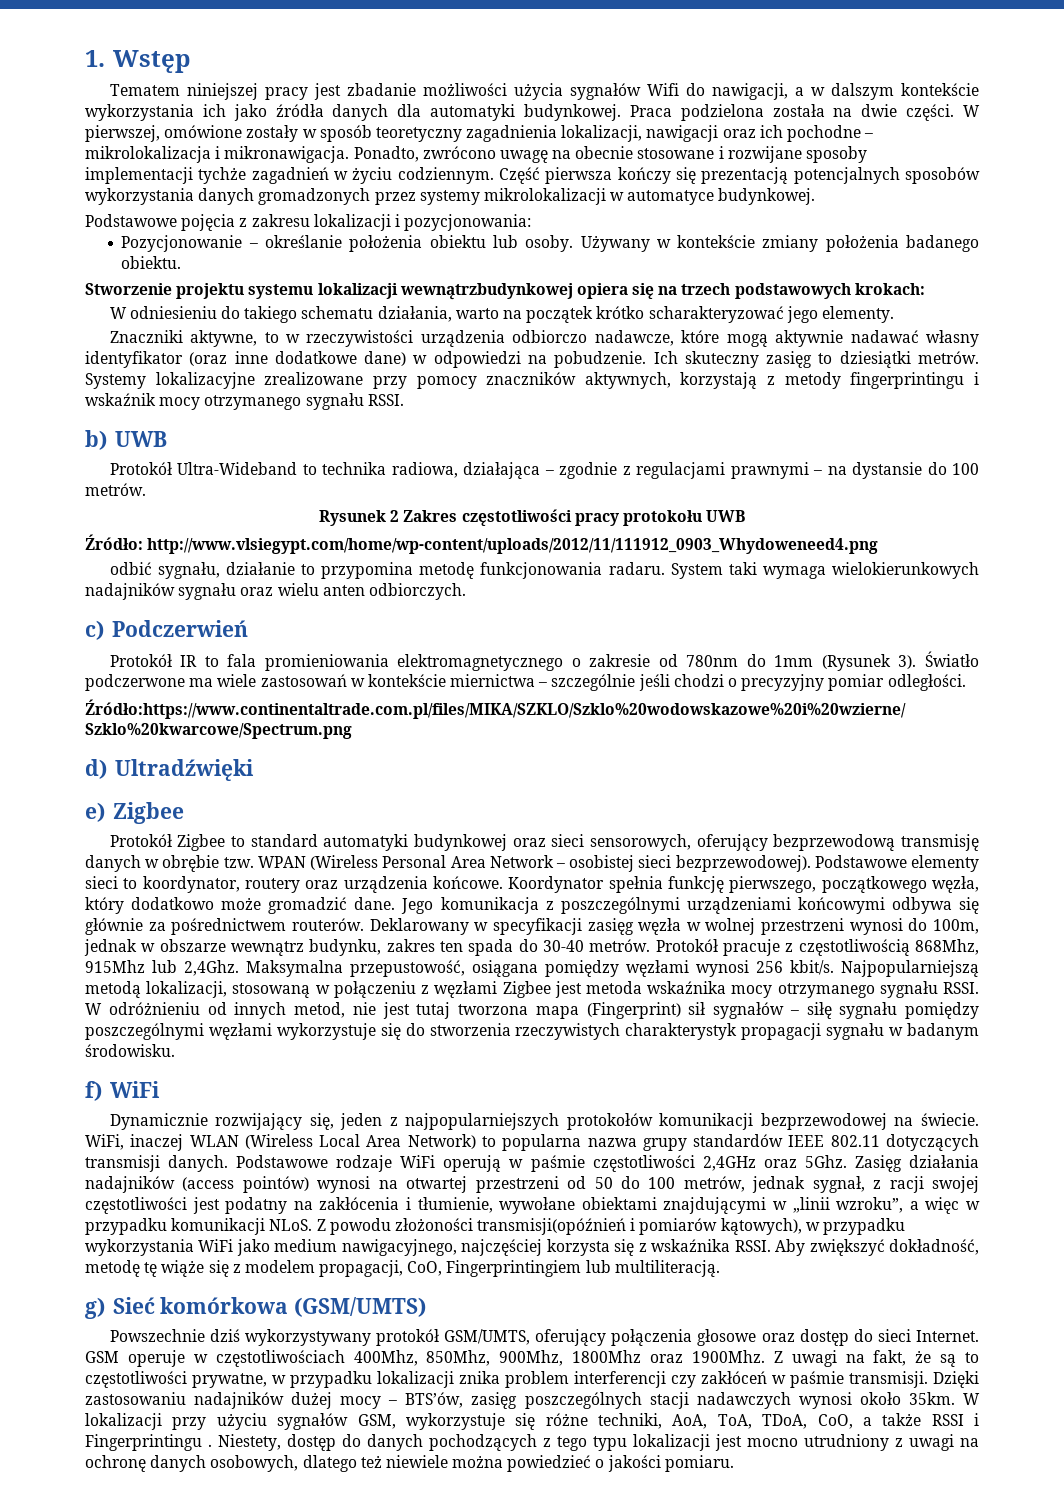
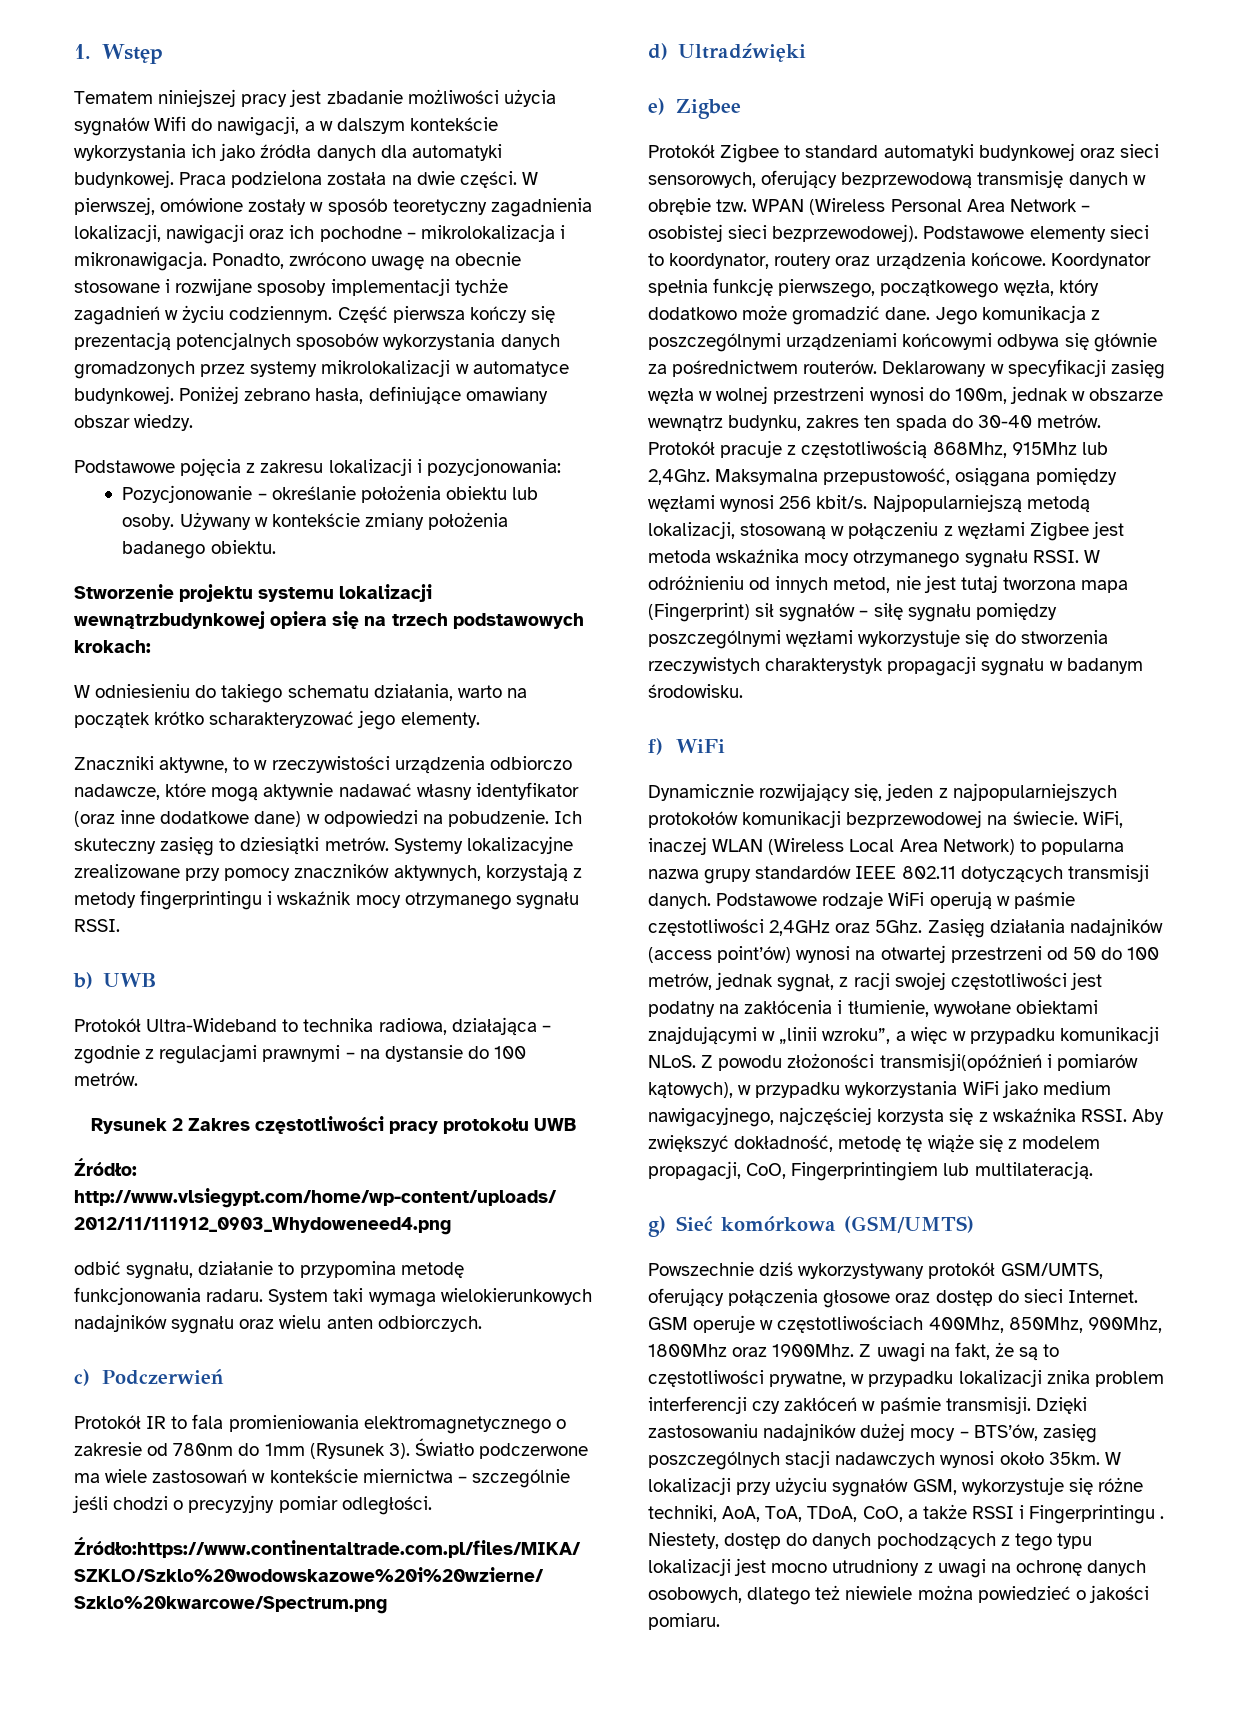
+ Poniżej zebrano hasła, definiujące omawiany obszar wiedzy.
- Zasięg działania nadajników (access pointów) wynosi na otwartej przestrzeni od 50 do 100 metrów, jednak sygnał, z racji swojej częstotliwości jest podatny na zakłócenia i tłumienie, wywołane obiektami znajdującymi w „linii wzroku”, a więc w przypadku komunikacji NLoS.
+ Zasięg działania nadajników (access point’ów) wynosi na otwartej przestrzeni od 50 do 100 metrów, jednak sygnał, z racji swojej częstotliwości jest podatny na zakłócenia i tłumienie, wywołane obiektami znajdującymi w „linii wzroku”, a więc w przypadku komunikacji NLoS.
- Aby zwiększyć dokładność, metodę tę wiąże się z modelem propagacji, CoO, Fingerprintingiem lub multiliteracją.
+ Aby zwiększyć dokładność, metodę tę wiąże się z modelem propagacji, CoO, Fingerprintingiem lub multilateracją.

